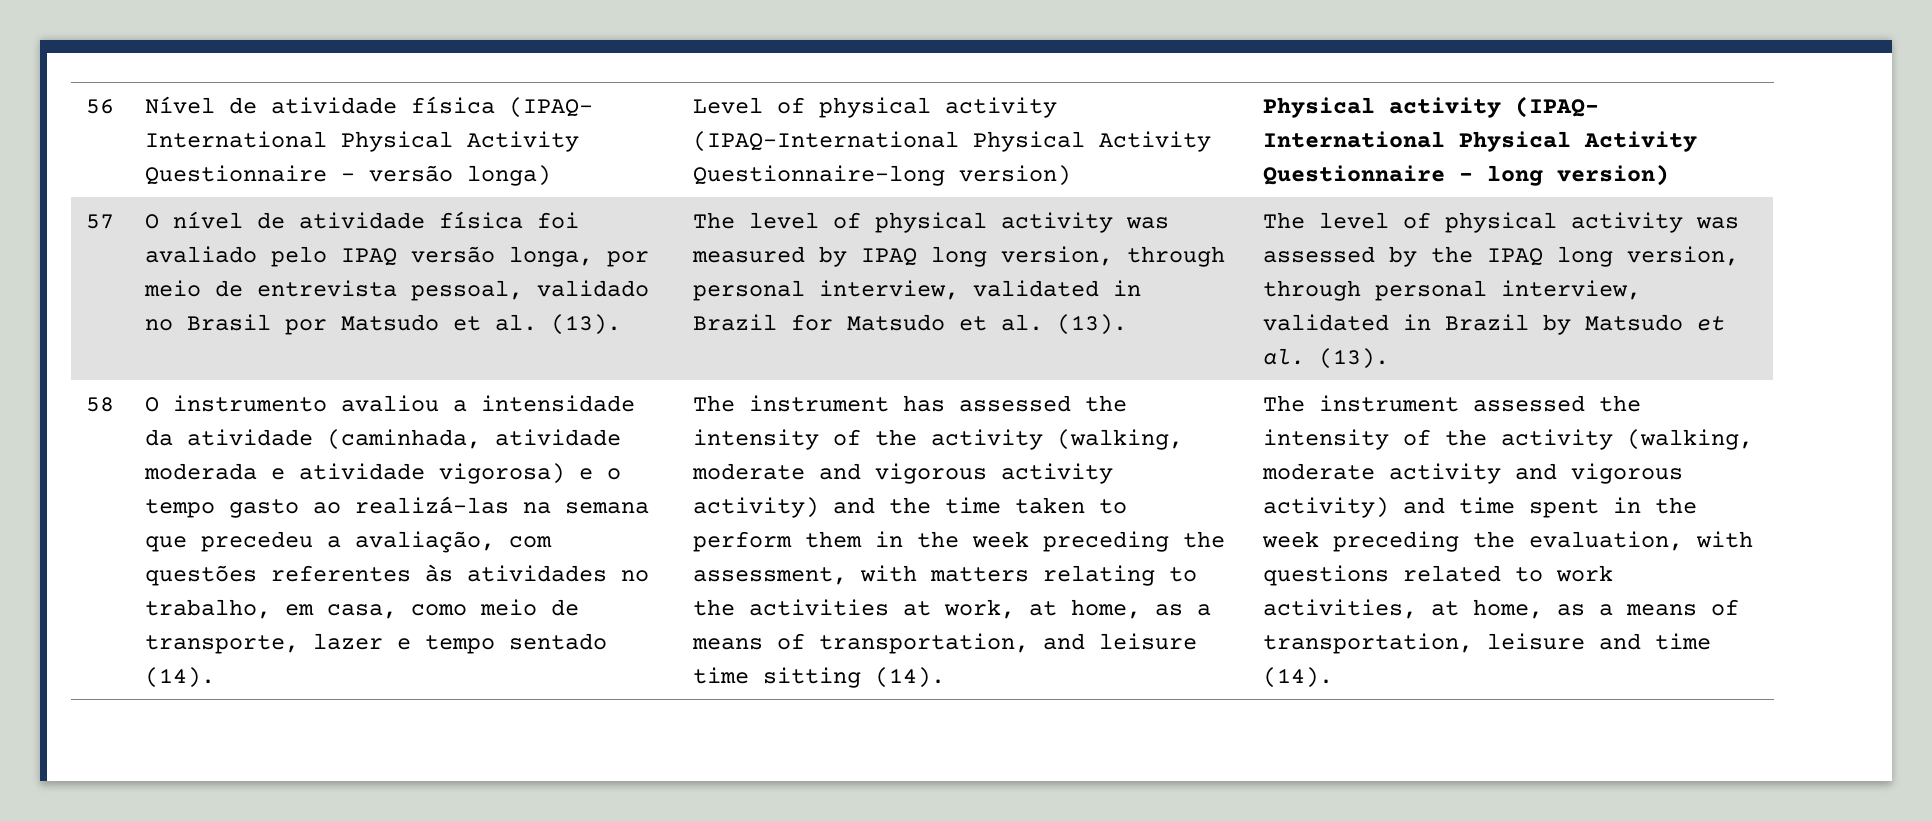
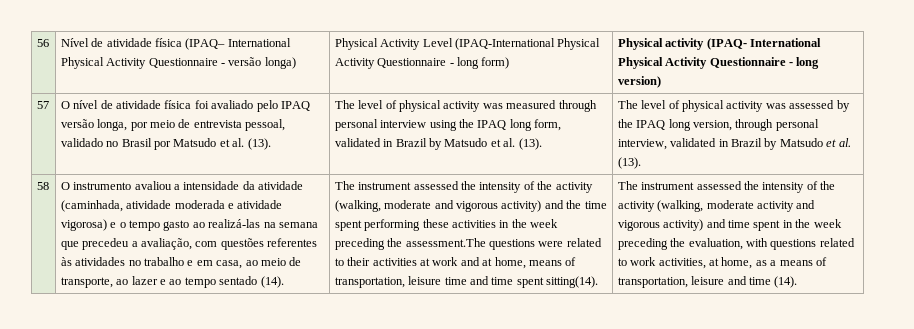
- 56 | Nível de atividade física (IPAQ– International Physical Activity Questionnaire - versão longa) | Level of physical activity (IPAQ-International Physical Activity Questionnaire-long version) | Physical activity (IPAQ- International Physical Activity Questionnaire - long version)
+ 56 | Nível de atividade física (IPAQ– International Physical Activity Questionnaire - versão longa) | Physical Activity Level (IPAQ-International Physical Activity Questionnaire - long form) | Physical activity (IPAQ- International Physical Activity Questionnaire - long version)
- The level of physical activity was measured by IPAQ long version, through personal interview, validated in Brazil for Matsudo et al. (13).
+ The level of physical activity was measured through personal interview using the IPAQ long form, validated in Brazil by Matsudo et al. (13).
- O instrumento avaliou a intensidade da atividade (caminhada, atividade moderada e atividade vigorosa) e o tempo gasto ao realizá-las na semana que precedeu a avaliação, com questões referentes às atividades no trabalho, em casa, como meio de transporte, lazer e tempo sentado (14).
+ O instrumento avaliou a intensidade da atividade (caminhada, atividade moderada e atividade vigorosa) e o tempo gasto ao realizá-las na semana que precedeu a avaliação, com questões referentes às atividades no trabalho e em casa, ao meio de transporte, ao lazer e ao tempo sentado (14).
- The instrument has assessed the intensity of the activity (walking, moderate and vigorous activity activity) and the time taken to perform them in the week preceding the assessment, with matters relating to the activities at work, at home, as a means of transportation, and leisure time sitting (14).
+ The instrument assessed the intensity of the activity (walking, moderate and vigorous activity) and the time spent performing these activities in the week preceding the assessment.The questions were related to their activities at work and at home, means of transportation, leisure time and time spent sitting(14).

